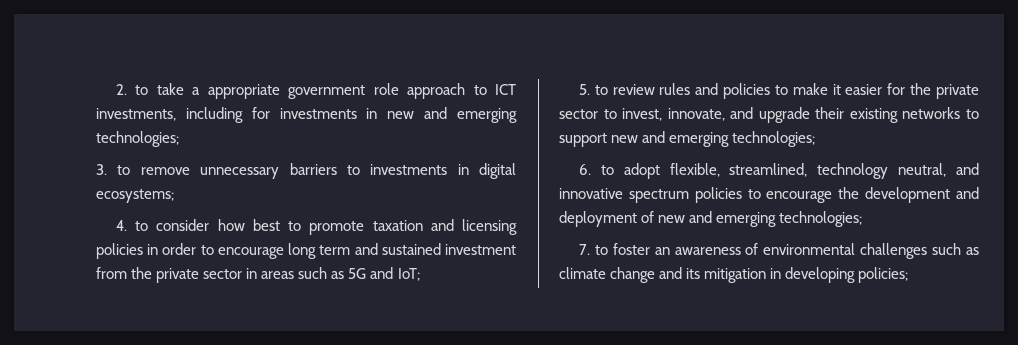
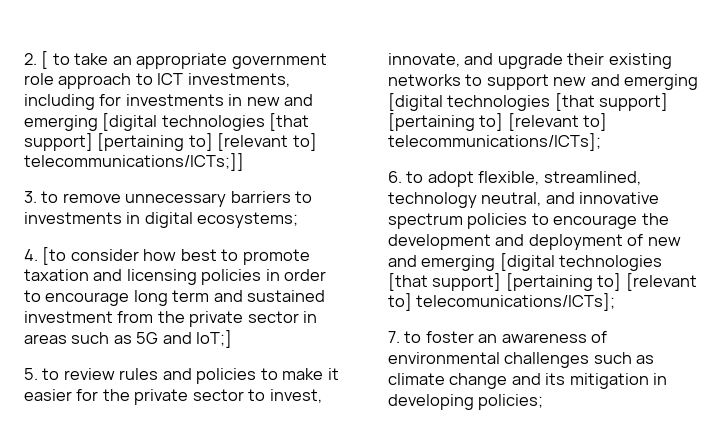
- 2. to take a appropriate government role approach to ICT investments, including for investments in new and emerging technologies;
+ 2. [ to take an appropriate government role approach to ICT investments, including for investments in new and emerging [digital technologies [that support] [pertaining to] [relevant to] telecommunications/ICTs;]]
- 4. to consider how best to promote taxation and licensing policies in order to encourage long term and sustained investment from the private sector in areas such as 5G and IoT;
+ 4. [to consider how best to promote taxation and licensing policies in order to encourage long term and sustained investment from the private sector in areas such as 5G and IoT;]
- 5. to review rules and policies to make it easier for the private sector to invest, innovate, and upgrade their existing networks to support new and emerging technologies;
+ 5. to review rules and policies to make it easier for the private sector to invest, innovate, and upgrade their existing networks to support new and emerging [digital technologies [that support] [pertaining to] [relevant to] telecommunications/ICTs];
- 6. to adopt flexible, streamlined, technology neutral, and innovative spectrum policies to encourage the development and deployment of new and emerging technologies;
+ 6. to adopt flexible, streamlined, technology neutral, and innovative spectrum policies to encourage the development and deployment of new and emerging [digital technologies [that support] [pertaining to] [relevant to] telecomunications/ICTs];

